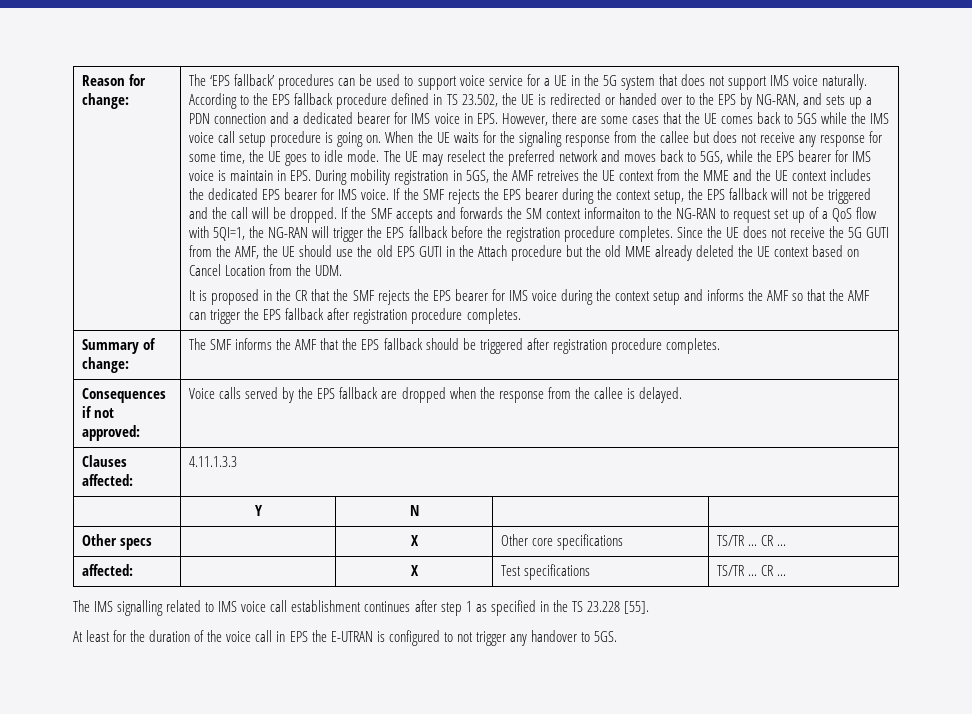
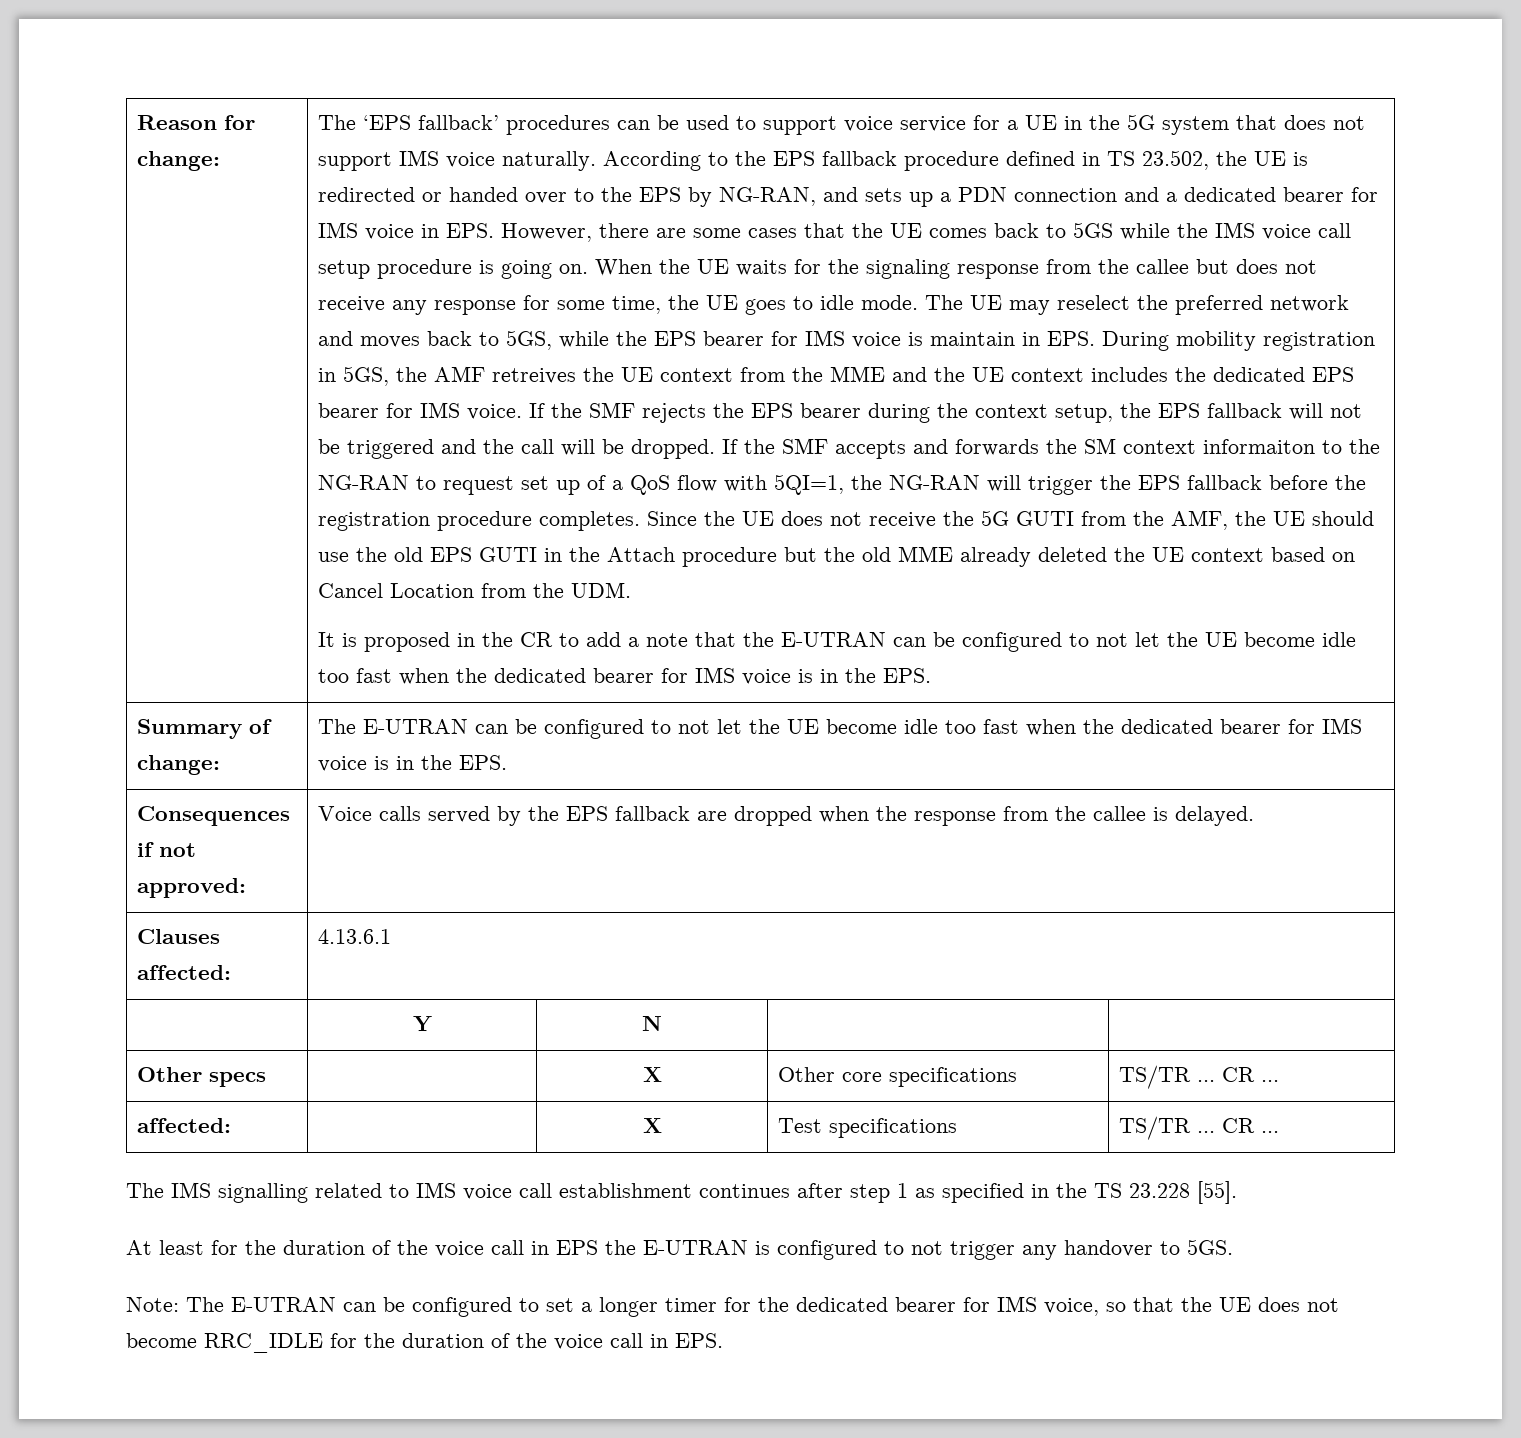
- It is proposed in the CR that the SMF rejects the EPS bearer for IMS voice during the context setup and informs the AMF so that the AMF can trigger the EPS fallback after registration procedure completes.
- Summary of change: | The SMF informs the AMF that the EPS fallback should be triggered after registration procedure completes.
+ It is proposed in the CR to add a note that the E-UTRAN can be configured to not let the UE become idle too fast when the dedicated bearer for IMS voice is in the EPS.
+ Summary of change: | The E-UTRAN can be configured to not let the UE become idle too fast when the dedicated bearer for IMS voice is in the EPS.
- Clauses affected: | 4.11.1.3.3
+ Clauses affected: | 4.13.6.1
+ Note: The E-UTRAN can be configured to set a longer timer for the dedicated bearer for IMS voice, so that the UE does not become RRC_IDLE for the duration of the voice call in EPS.

